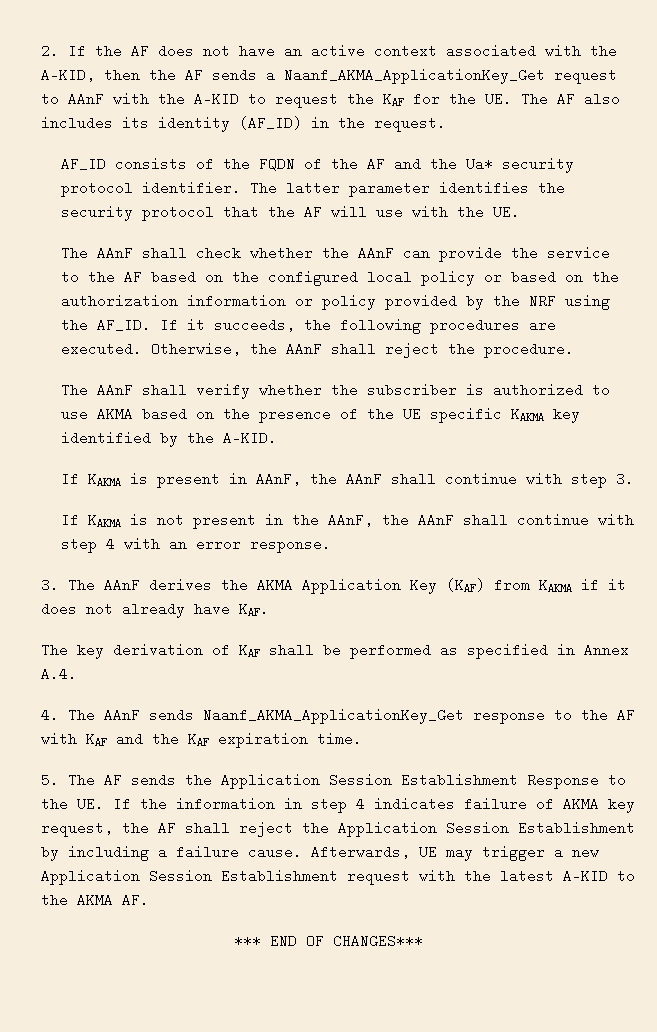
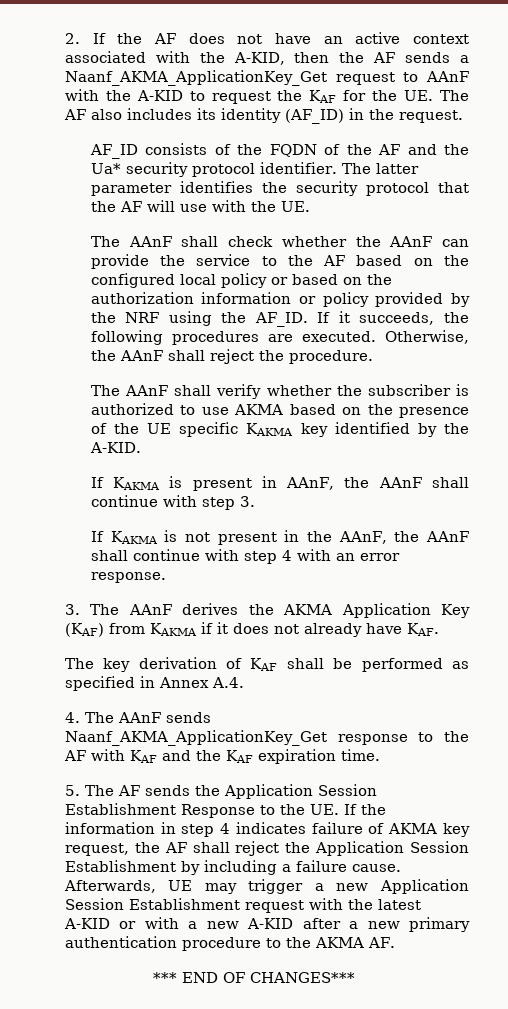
- Afterwards, UE may trigger a new Application Session Establishment request with the latest A-KID to the AKMA AF.
+ Afterwards, UE may trigger a new Application Session Establishment request with the latest A-KID or with a new A-KID after a new primary authentication procedure to the AKMA AF.

